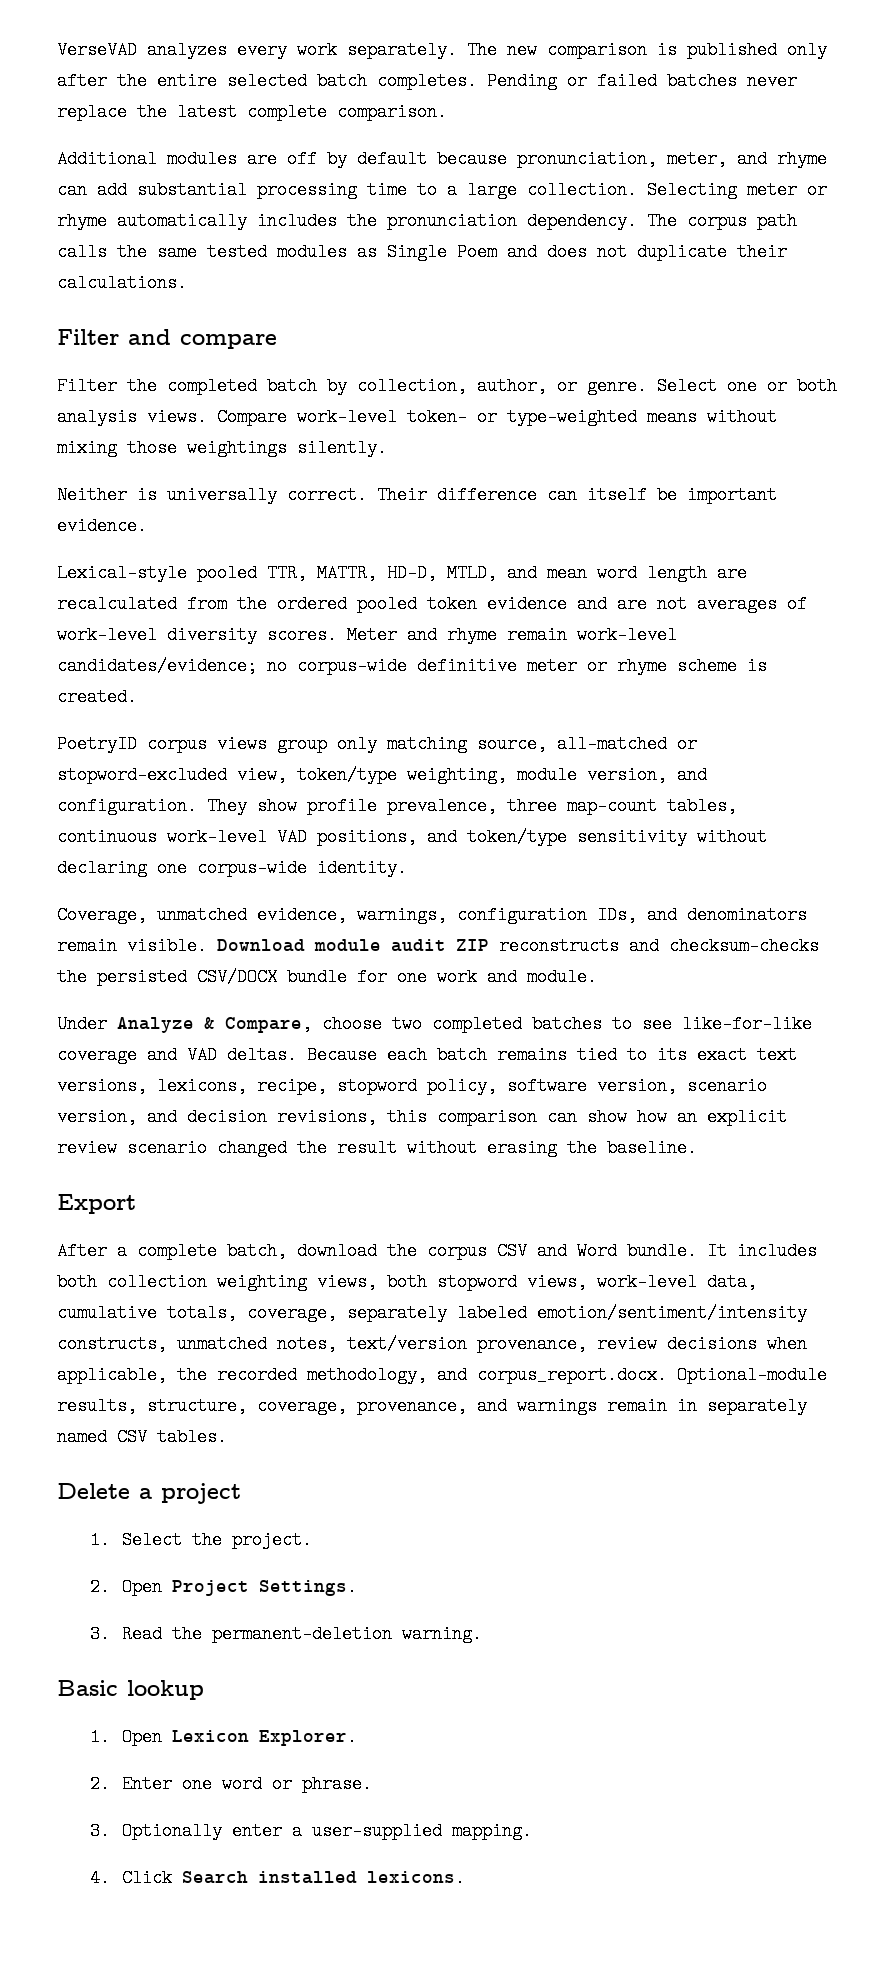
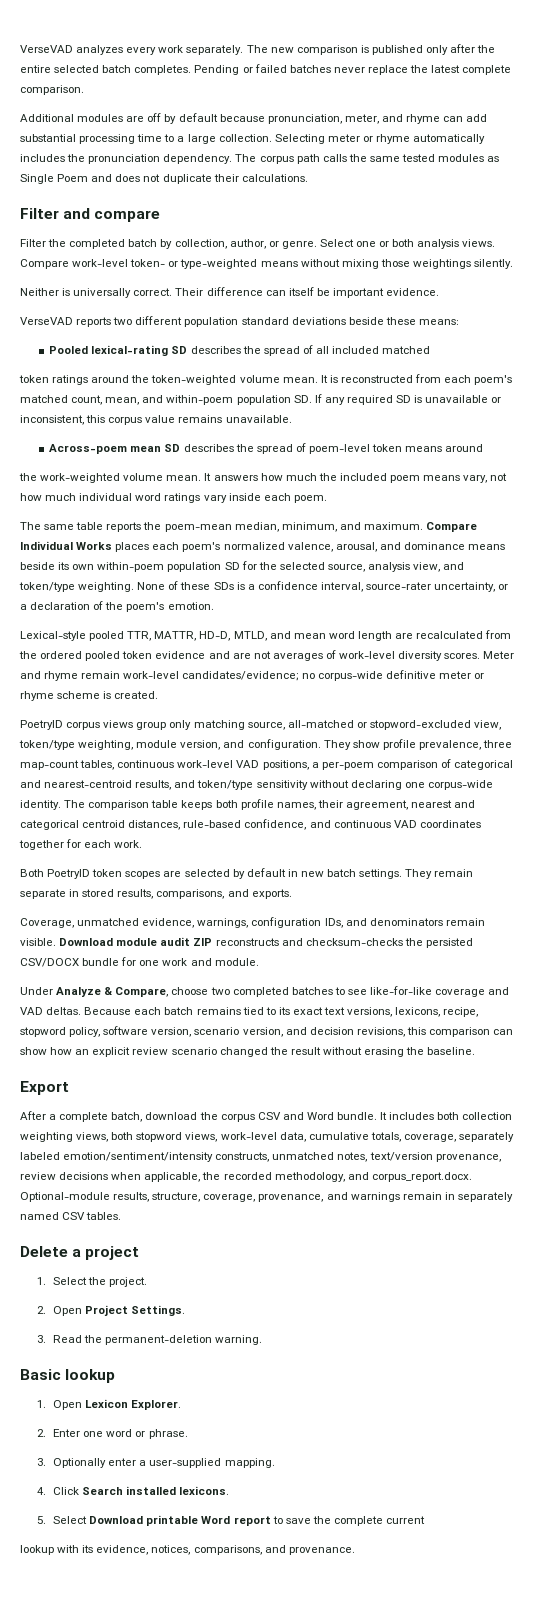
+ VerseVAD reports two different population standard deviations beside these means:
+ Pooled lexical-rating SD describes the spread of all included matched
+ token ratings around the token-weighted volume mean. It is reconstructed from each poem's matched count, mean, and within-poem population SD. If any required SD is unavailable or inconsistent, this corpus value remains unavailable.
+ Across-poem mean SD describes the spread of poem-level token means around
+ the work-weighted volume mean. It answers how much the included poem means vary, not how much individual word ratings vary inside each poem.
+ The same table reports the poem-mean median, minimum, and maximum. Compare Individual Works places each poem's normalized valence, arousal, and dominance means beside its own within-poem population SD for the selected source, analysis view, and token/type weighting. None of these SDs is a confidence interval, source-rater uncertainty, or a declaration of the poem's emotion.
- They show profile prevalence, three map-count tables, continuous work-level VAD positions, and token/type sensitivity without declaring one corpus-wide identity.
+ They show profile prevalence, three map-count tables, continuous work-level VAD positions, a per-poem comparison of categorical and nearest-centroid results, and token/type sensitivity without declaring one corpus-wide identity. The comparison table keeps both profile names, their agreement, nearest and categorical centroid distances, rule-based confidence, and continuous VAD coordinates together for each work.
+ Both PoetryID token scopes are selected by default in new batch settings. They remain separate in stored results, comparisons, and exports.
+ 5. Select Download printable Word report to save the complete current
+ lookup with its evidence, notices, comparisons, and provenance.

